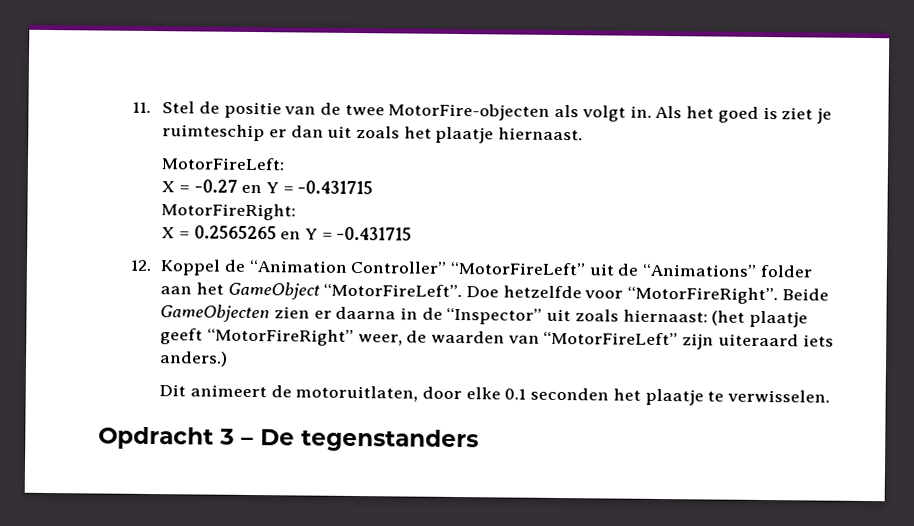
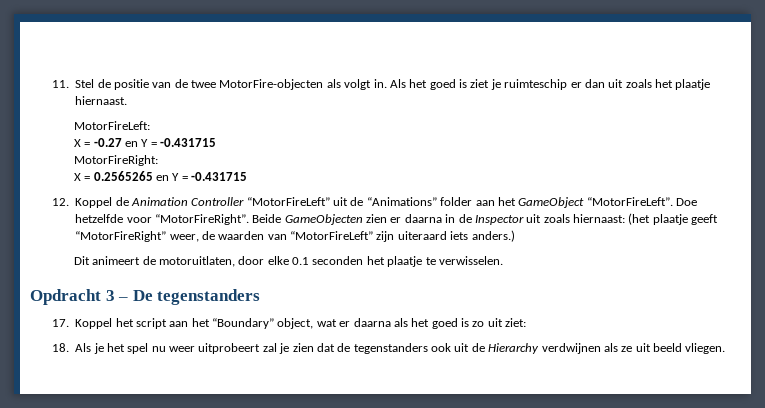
- 12. Koppel de “Animation Controller” “MotorFireLeft” uit de “Animations” folder aan het GameObject “MotorFireLeft”.
+ 12. Koppel de Animation Controller “MotorFireLeft” uit de “Animations” folder aan het GameObject “MotorFireLeft”.
- Beide GameObjecten zien er daarna in de “Inspector” uit zoals hiernaast: (het plaatje geeft “MotorFireRight” weer, de waarden van “MotorFireLeft” zijn uiteraard iets anders.)
+ Beide GameObjecten zien er daarna in de Inspector uit zoals hiernaast: (het plaatje geeft “MotorFireRight” weer, de waarden van “MotorFireLeft” zijn uiteraard iets anders.)
+ 17. Koppel het script aan het “Boundary” object, wat er daarna als het goed is zo uit ziet:
+ 18. Als je het spel nu weer uitprobeert zal je zien dat de tegenstanders ook uit de Hierarchy verdwijnen als ze uit beeld vliegen.

